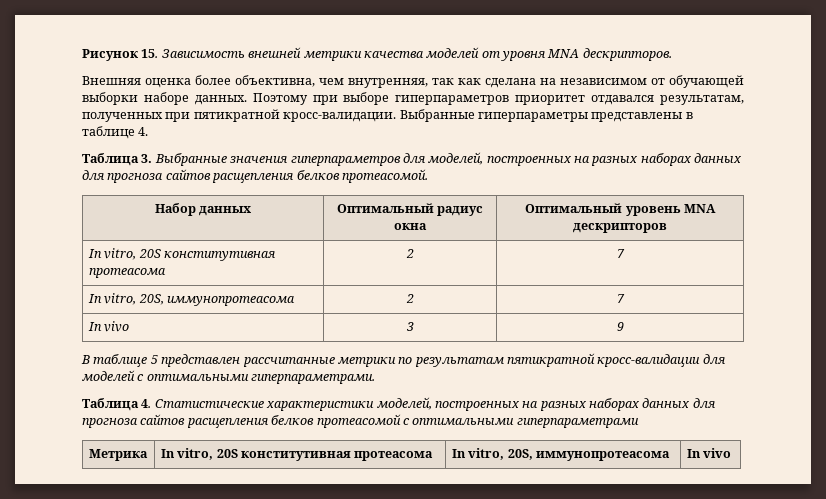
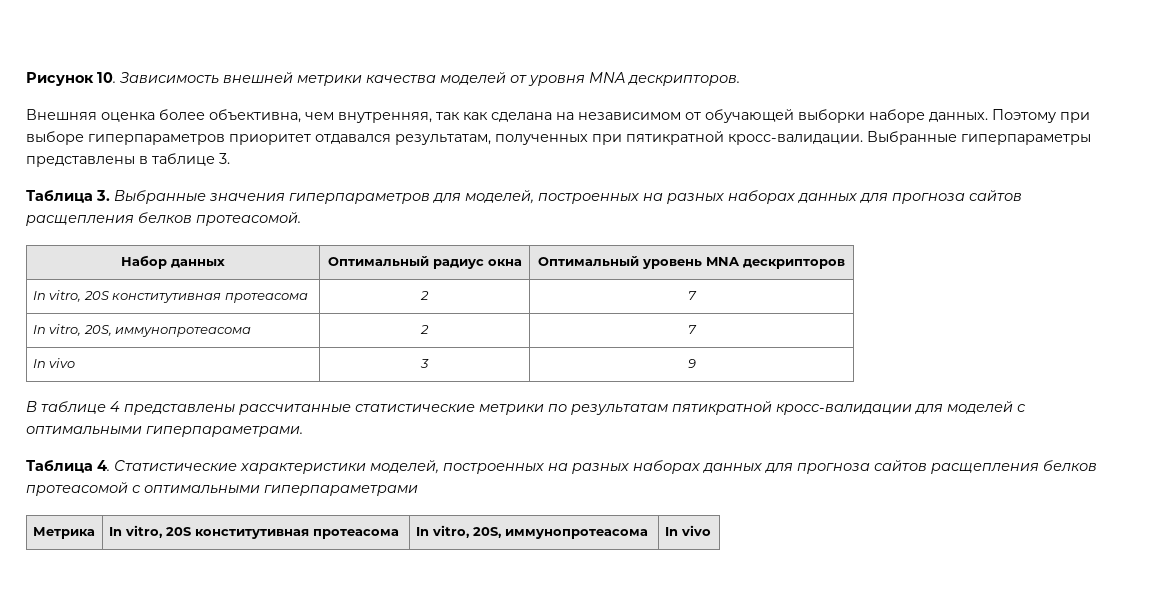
- Рисунок 15. Зависимость внешней метрики качества моделей от уровня MNA дескрипторов.
+ Рисунок 10. Зависимость внешней метрики качества моделей от уровня MNA дескрипторов.
- Выбранные гиперпараметры представлены в таблице 4.
+ Выбранные гиперпараметры представлены в таблице 3.
- В таблице 5 представлен рассчитанные метрики по результатам пятикратной кросс-валидации для моделей с оптимальными гиперпараметрами.
+ В таблице 4 представлены рассчитанные статистические метрики по результатам пятикратной кросс-валидации для моделей с оптимальными гиперпараметрами.

